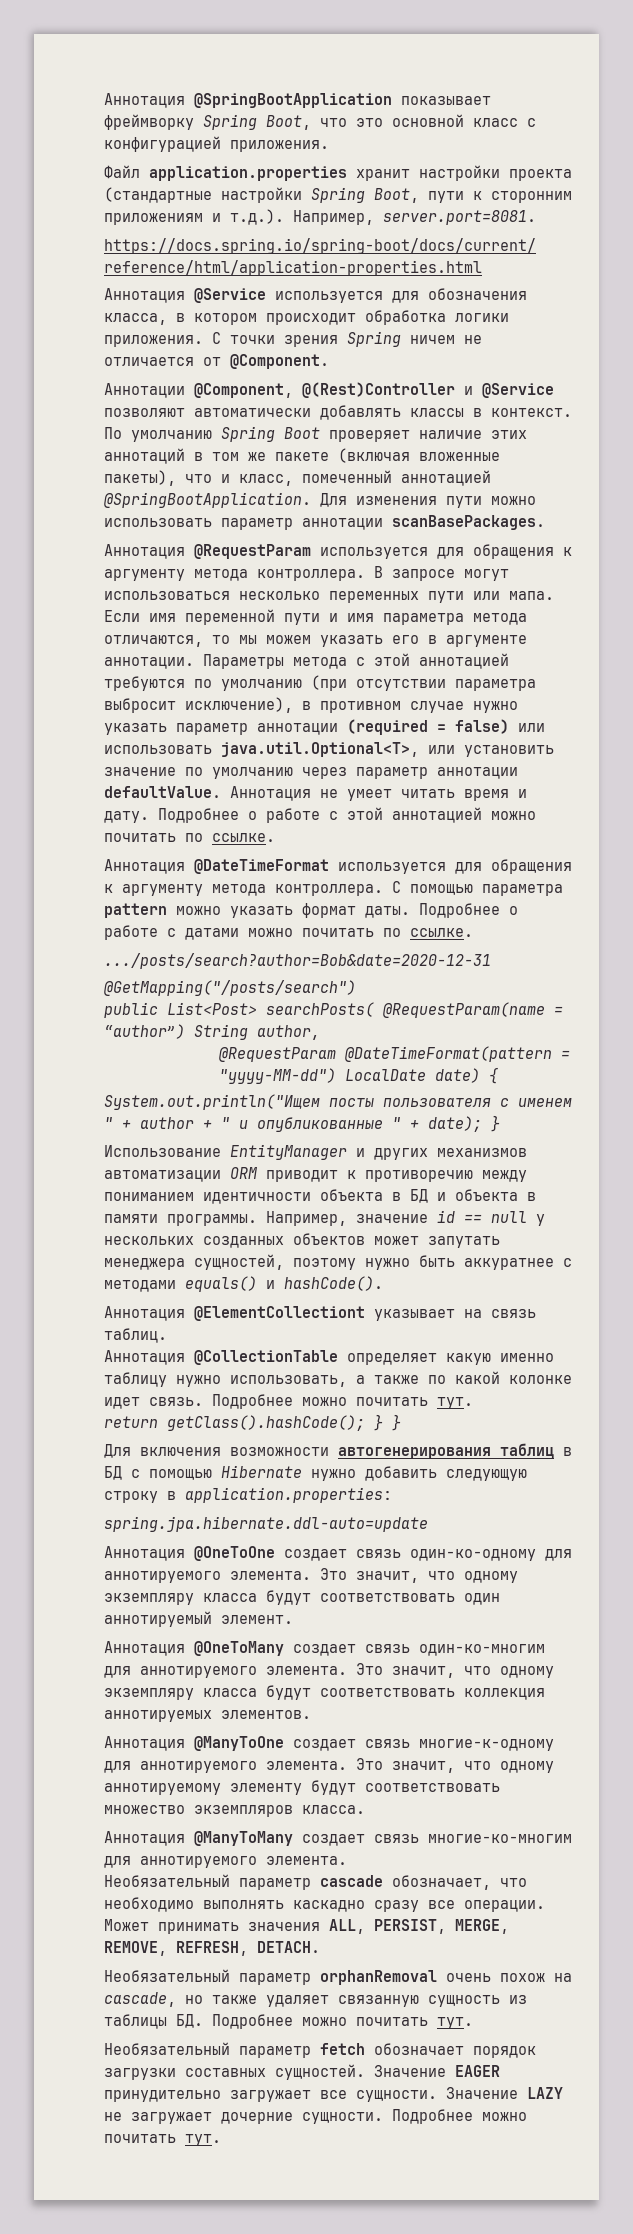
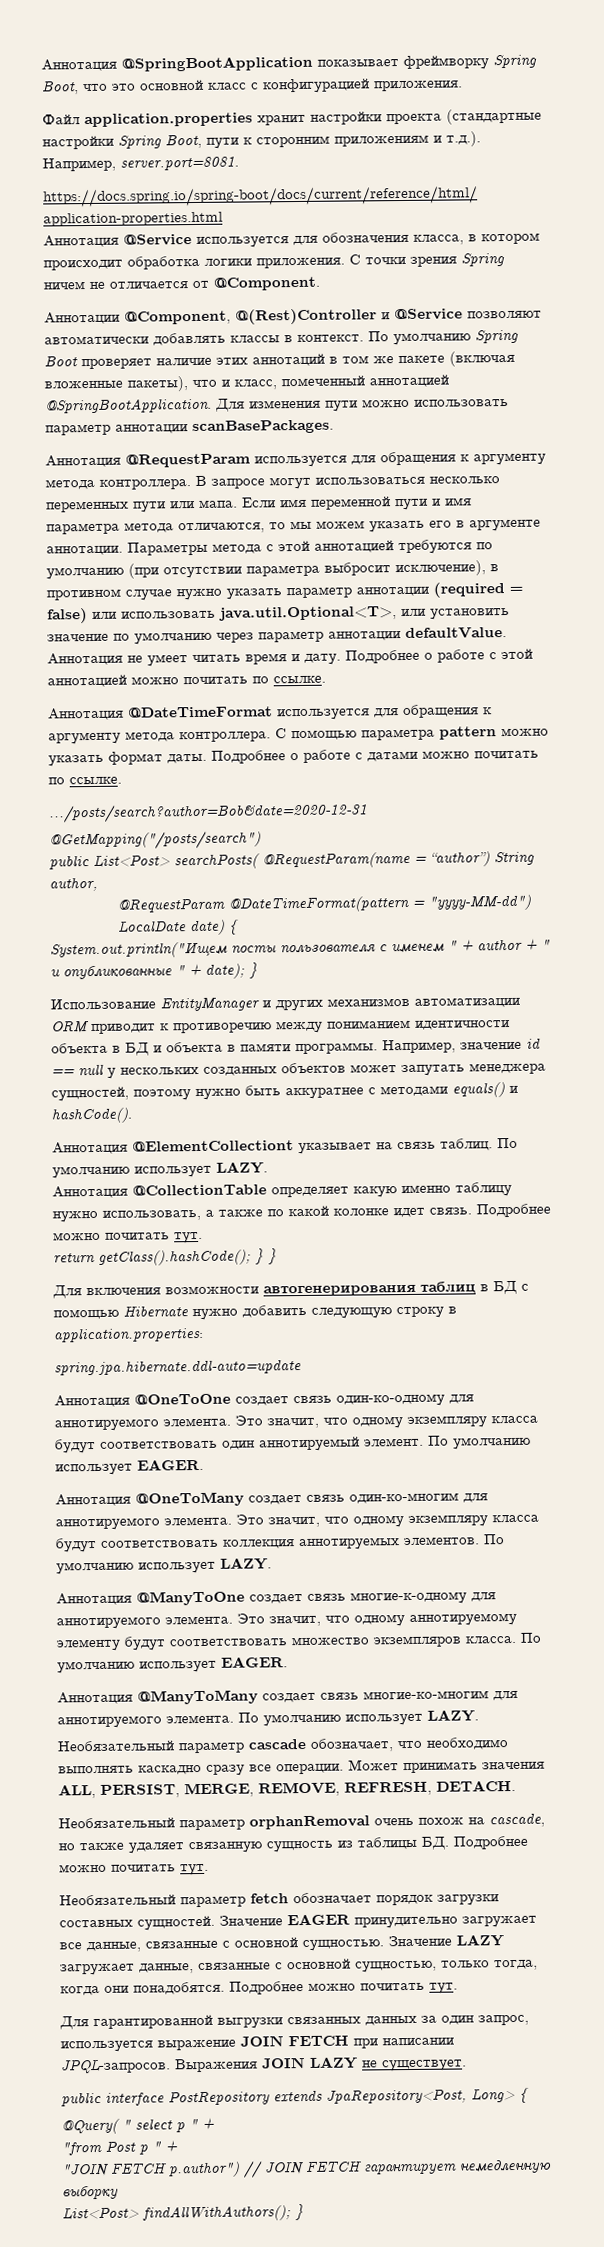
- Аннотация @ElementCollectiont указывает на связь таблиц.
+ Аннотация @ElementCollectiont указывает на связь таблиц. По умолчанию использует LAZY.
- Это значит, что одному экземпляру класса будут соответствовать один аннотируемый элемент.
+ Это значит, что одному экземпляру класса будут соответствовать один аннотируемый элемент. По умолчанию использует EAGER.
- Это значит, что одному экземпляру класса будут соответствовать коллекция аннотируемых элементов.
+ Это значит, что одному экземпляру класса будут соответствовать коллекция аннотируемых элементов. По умолчанию использует LAZY.
- Это значит, что одному аннотируемому элементу будут соответствовать множество экземпляров класса.
+ Это значит, что одному аннотируемому элементу будут соответствовать множество экземпляров класса. По умолчанию использует EAGER.
- Аннотация @ManyToMany создает связь многие-ко-многим для аннотируемого элемента.
+ Аннотация @ManyToMany создает связь многие-ко-многим для аннотируемого элемента. По умолчанию использует LAZY.
- Значение EAGER принудительно загружает все сущности. Значение LAZY не загружает дочерние сущности. Подробнее можно почитать тут.
+ Значение EAGER принудительно загружает все данные, связанные с основной сущностью. Значение LAZY загружает данные, связанные с основной сущностью, только тогда, когда они понадобятся. Подробнее можно почитать тут.
+ Для гарантированной выгрузки связанных данных за один запрос, используется выражение JOIN FETCH при написании JPQL-запросов. Выражения JOIN LAZY не существует.
+ public interface PostRepository extends JpaRepository<Post, Long> {
+ @Query( " select p " +
+ "from Post p " +
+ "JOIN FETCH p.author") // JOIN FETCH гарантирует немедленную выборку
+ List<Post> findAllWithAuthors(); }

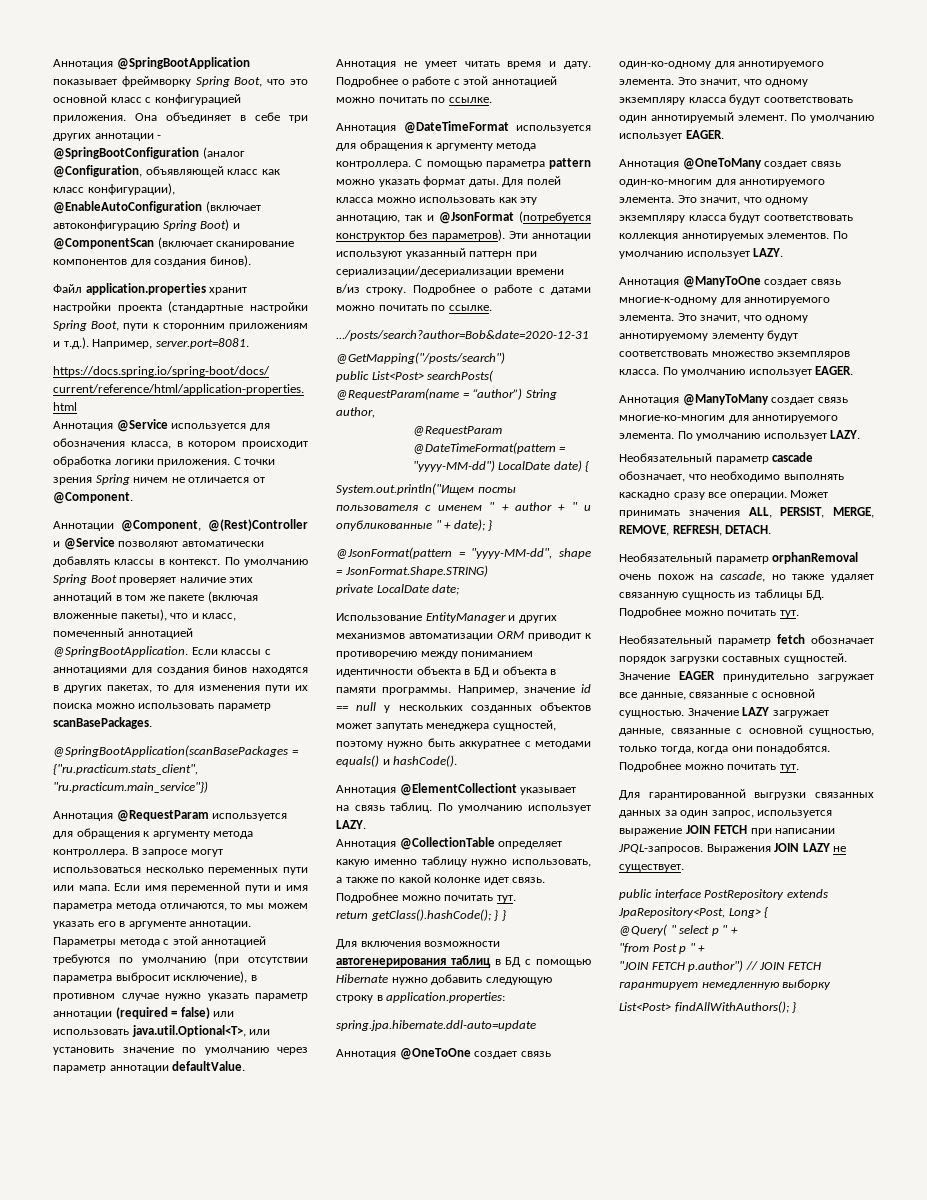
+ Она объединяет в себе три других аннотации - @SpringBootConfiguration (аналог @Configuration, объявляющей класс как класс конфигурации), @EnableAutoConfiguration (включает автоконфигурацию Spring Boot) и @ComponentScan (включает сканирование компонентов для создания бинов).
- Для изменения пути можно использовать параметр аннотации scanBasePackages.
+ Если классы с аннотациями для создания бинов находятся в других пакетах, то для изменения пути их поиска можно использовать параметр scanBasePackages.
+ @SpringBootApplication(scanBasePackages = {"ru.practicum.stats_client", "ru.practicum.main_service"})
+ Для полей класса можно использовать как эту аннотацию, так и @JsonFormat (потребуется конструктор без параметров). Эти аннотации используют указанный паттерн при сериализации/десериализации времени в/из строку.
+ @JsonFormat(pattern = "yyyy-MM-dd", shape = JsonFormat.Shape.STRING)
+ private LocalDate date;

